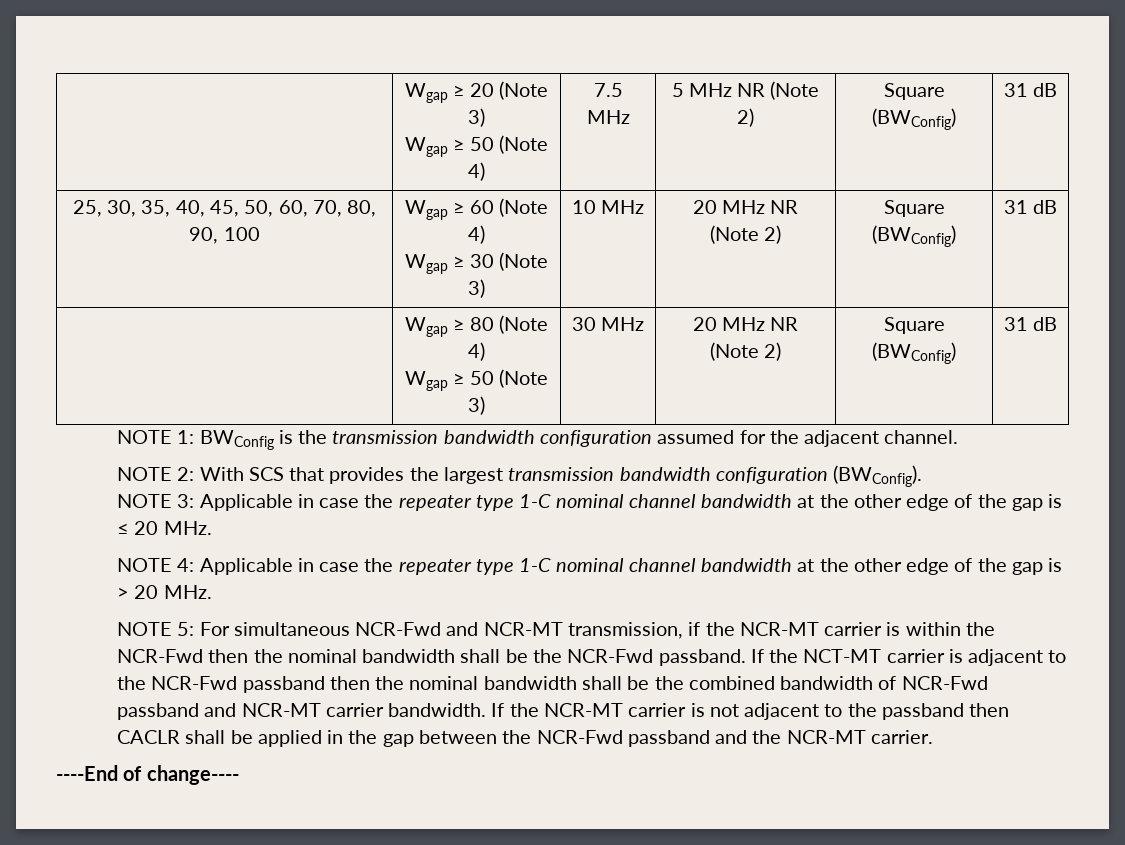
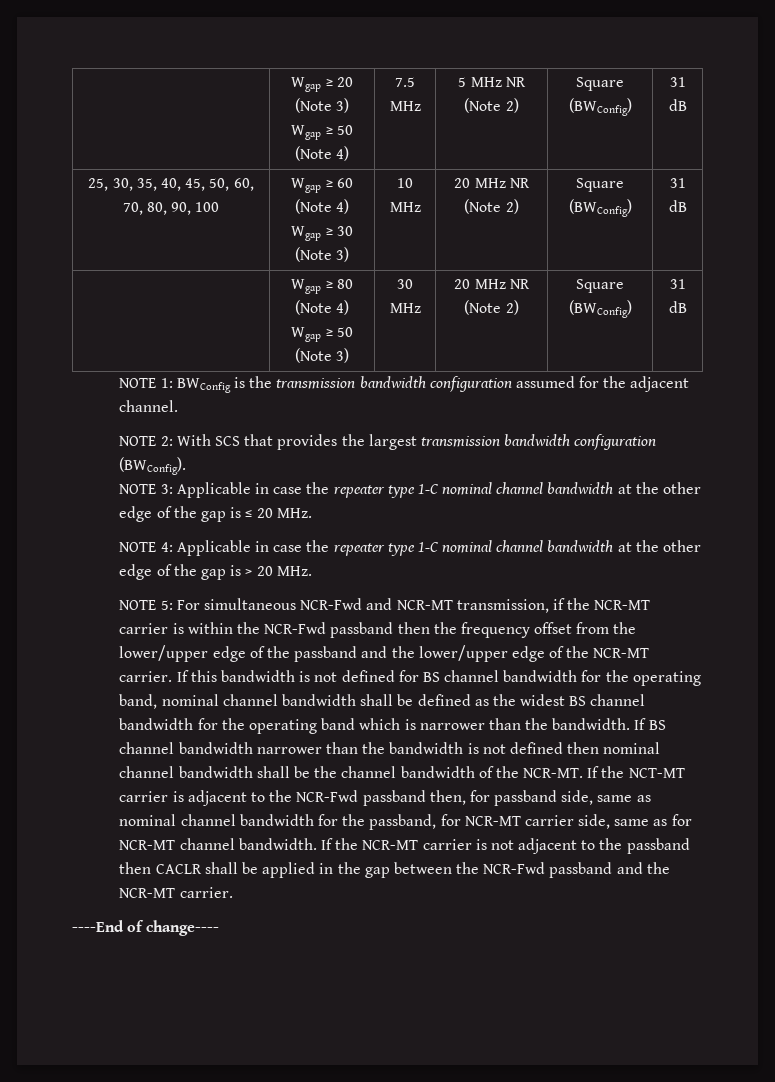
- NOTE 5: For simultaneous NCR-Fwd and NCR-MT transmission, if the NCR-MT carrier is within the NCR-Fwd then the nominal bandwidth shall be the NCR-Fwd passband.
+ NOTE 5: For simultaneous NCR-Fwd and NCR-MT transmission, if the NCR-MT carrier is within the NCR-Fwd passband then the frequency offset from the lower/upper edge of the passband and the lower/upper edge of the NCR-MT carrier. If this bandwidth is not defined for BS channel bandwidth for the operating band, nominal channel bandwidth shall be defined as the widest BS channel bandwidth for the operating band which is narrower than the bandwidth. If BS channel bandwidth narrower than the bandwidth is not defined then nominal channel bandwidth shall be the channel bandwidth of the NCR-MT.
- If the NCT-MT carrier is adjacent to the NCR-Fwd passband then the nominal bandwidth shall be the combined bandwidth of NCR-Fwd passband and NCR-MT carrier bandwidth.
+ If the NCT-MT carrier is adjacent to the NCR-Fwd passband then, for passband side, same as nominal channel bandwidth for the passband, for NCR-MT carrier side, same as for NCR-MT channel bandwidth.

